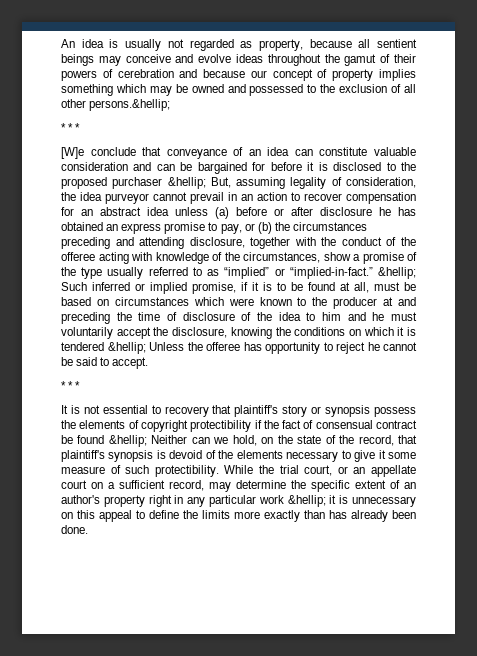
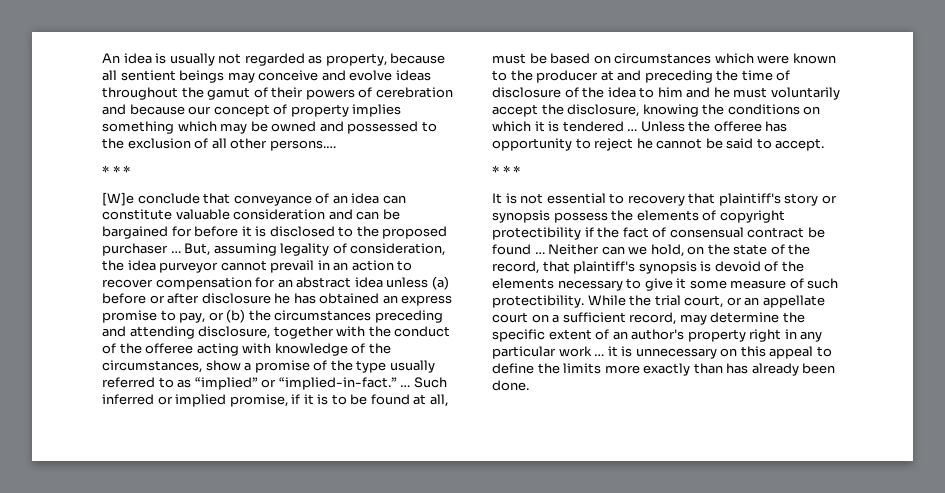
- An idea is usually not regarded as property, because all sentient beings may conceive and evolve ideas throughout the gamut of their powers of cerebration and because our concept of property implies something which may be owned and possessed to the exclusion of all other persons.&hellip;
+ An idea is usually not regarded as property, because all sentient beings may conceive and evolve ideas throughout the gamut of their powers of cerebration and because our concept of property implies something which may be owned and possessed to the exclusion of all other persons.…
- [W]e conclude that conveyance of an idea can constitute valuable consideration and can be bargained for before it is disclosed to the proposed purchaser &hellip;
+ [W]e conclude that conveyance of an idea can constitute valuable consideration and can be bargained for before it is disclosed to the proposed purchaser …
- But, assuming legality of consideration, the idea purveyor cannot prevail in an action to recover compensation for an abstract idea unless (a) before or after disclosure he has obtained an express promise to pay, or (b) the circumstances preceding and attending disclosure, together with the conduct of the offeree acting with knowledge of the circumstances, show a promise of the type usually referred to as “implied” or “implied-in-fact.” &hellip;
+ But, assuming legality of consideration, the idea purveyor cannot prevail in an action to recover compensation for an abstract idea unless (a) before or after disclosure he has obtained an express promise to pay, or (b) the circumstances preceding and attending disclosure, together with the conduct of the offeree acting with knowledge of the circumstances, show a promise of the type usually referred to as “implied” or “implied-in-fact.” …
- Such inferred or implied promise, if it is to be found at all, must be based on circumstances which were known to the producer at and preceding the time of disclosure of the idea to him and he must voluntarily accept the disclosure, knowing the conditions on which it is tendered &hellip;
+ Such inferred or implied promise, if it is to be found at all, must be based on circumstances which were known to the producer at and preceding the time of disclosure of the idea to him and he must voluntarily accept the disclosure, knowing the conditions on which it is tendered …
- It is not essential to recovery that plaintiff's story or synopsis possess the elements of copyright protectibility if the fact of consensual contract be found &hellip; Neither can we hold, on the state of the record, that plaintiff's synopsis is devoid of the elements necessary to give it some measure of such protectibility.
+ It is not essential to recovery that plaintiff's story or synopsis possess the elements of copyright protectibility if the fact of consensual contract be found … Neither can we hold, on the state of the record, that plaintiff's synopsis is devoid of the elements necessary to give it some measure of such protectibility.
- While the trial court, or an appellate court on a sufficient record, may determine the specific extent of an author's property right in any particular work &hellip; it is unnecessary on this appeal to define the limits more exactly than has already been done.
+ While the trial court, or an appellate court on a sufficient record, may determine the specific extent of an author's property right in any particular work … it is unnecessary on this appeal to define the limits more exactly than has already been done.

